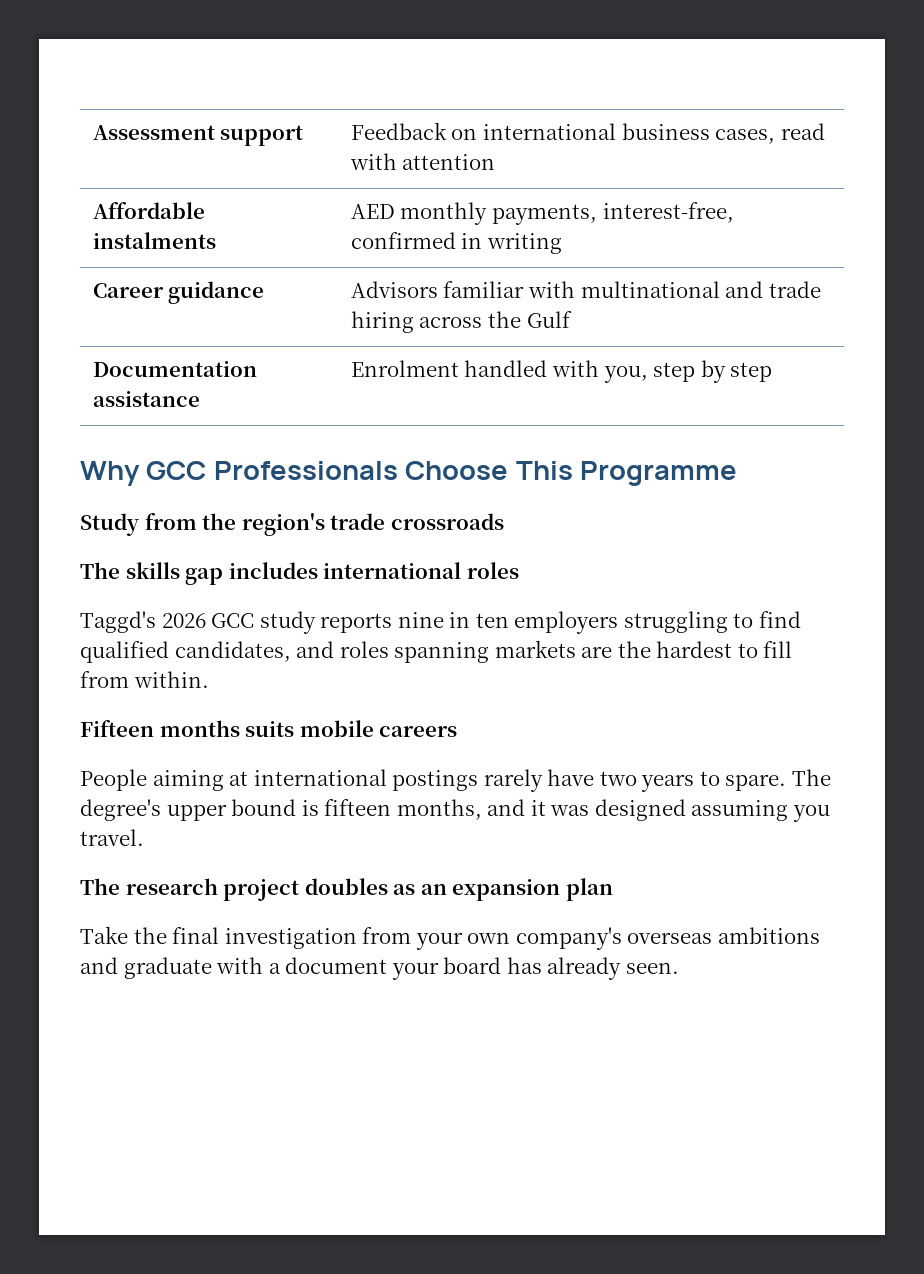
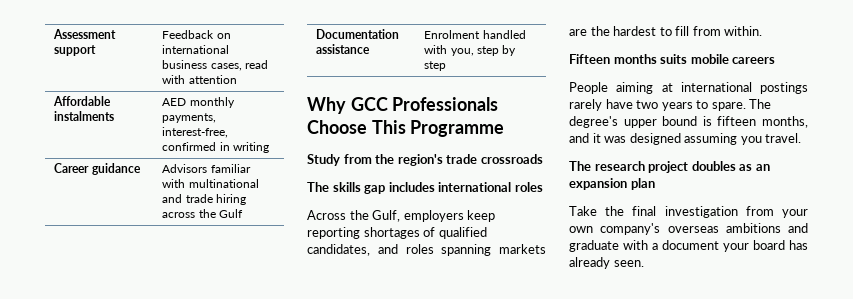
- Taggd's 2026 GCC study reports nine in ten employers struggling to find qualified candidates, and roles spanning markets are the hardest to fill from within.
+ Across the Gulf, employers keep reporting shortages of qualified candidates, and roles spanning markets are the hardest to fill from within.

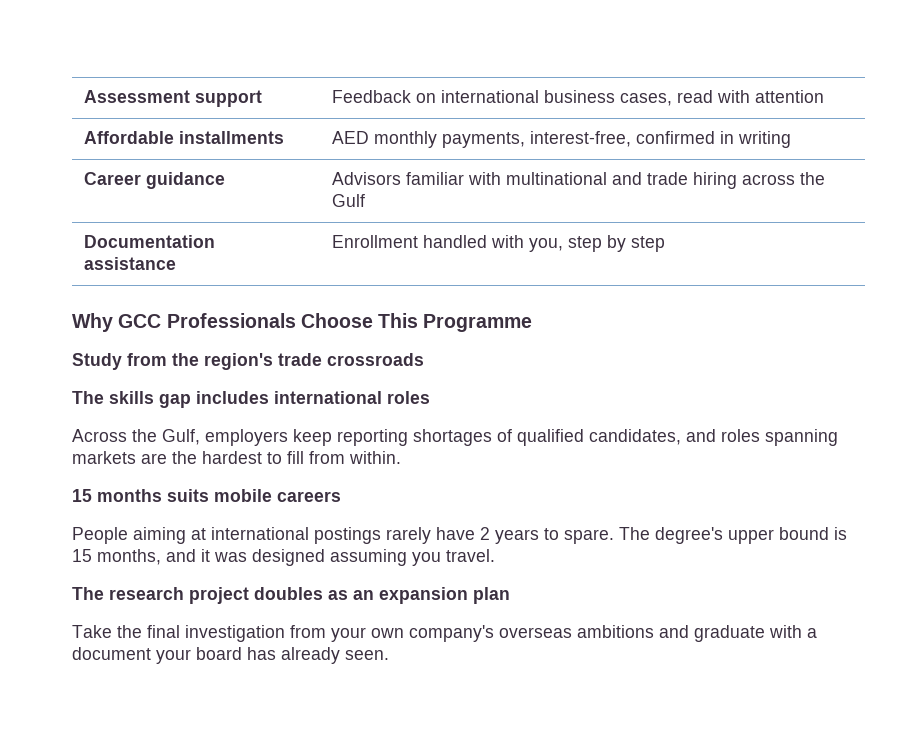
- Affordable instalments | AED monthly payments, interest-free, confirmed in writing
+ Affordable installments | AED monthly payments, interest-free, confirmed in writing
- Documentation assistance | Enrolment handled with you, step by step
+ Documentation assistance | Enrollment handled with you, step by step
- Fifteen months suits mobile careers
+ 15 months suits mobile careers
- People aiming at international postings rarely have two years to spare.
+ People aiming at international postings rarely have 2 years to spare.
- The degree's upper bound is fifteen months, and it was designed assuming you travel.
+ The degree's upper bound is 15 months, and it was designed assuming you travel.

